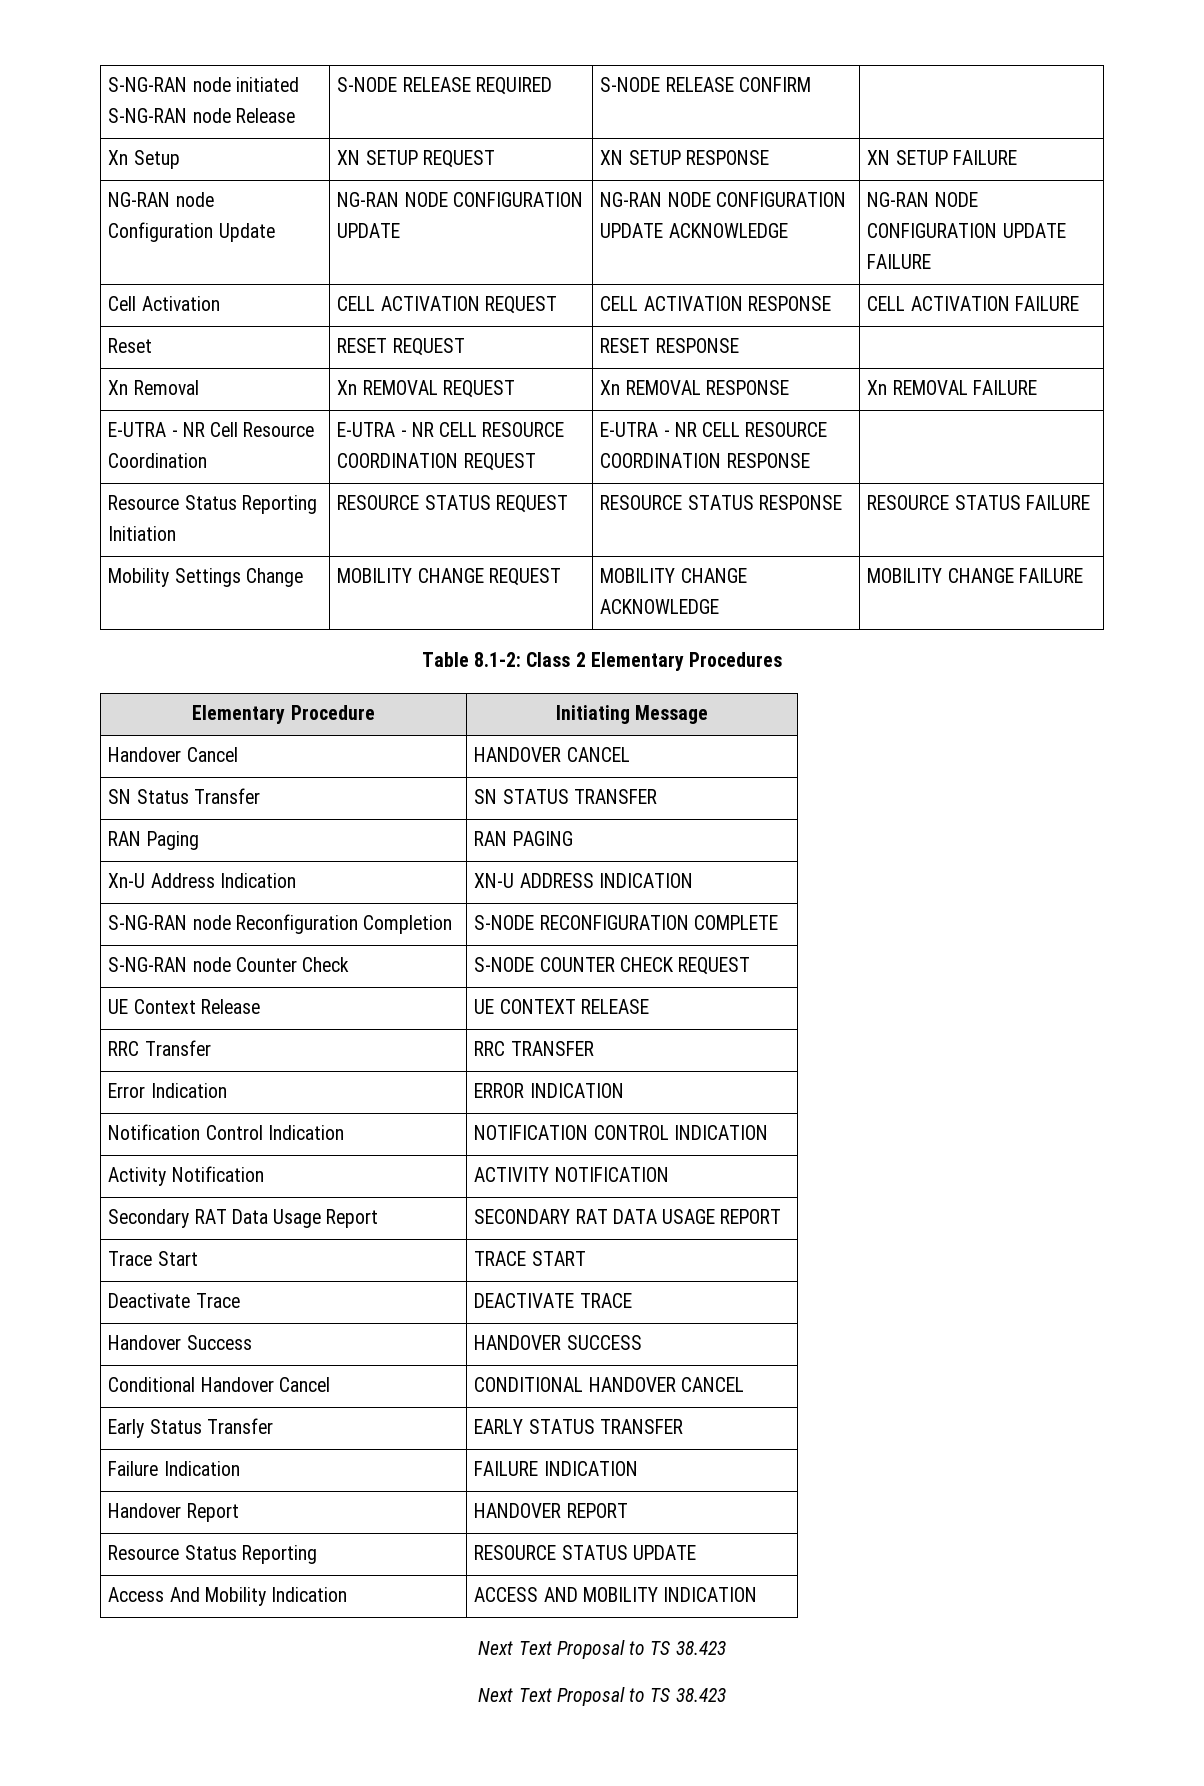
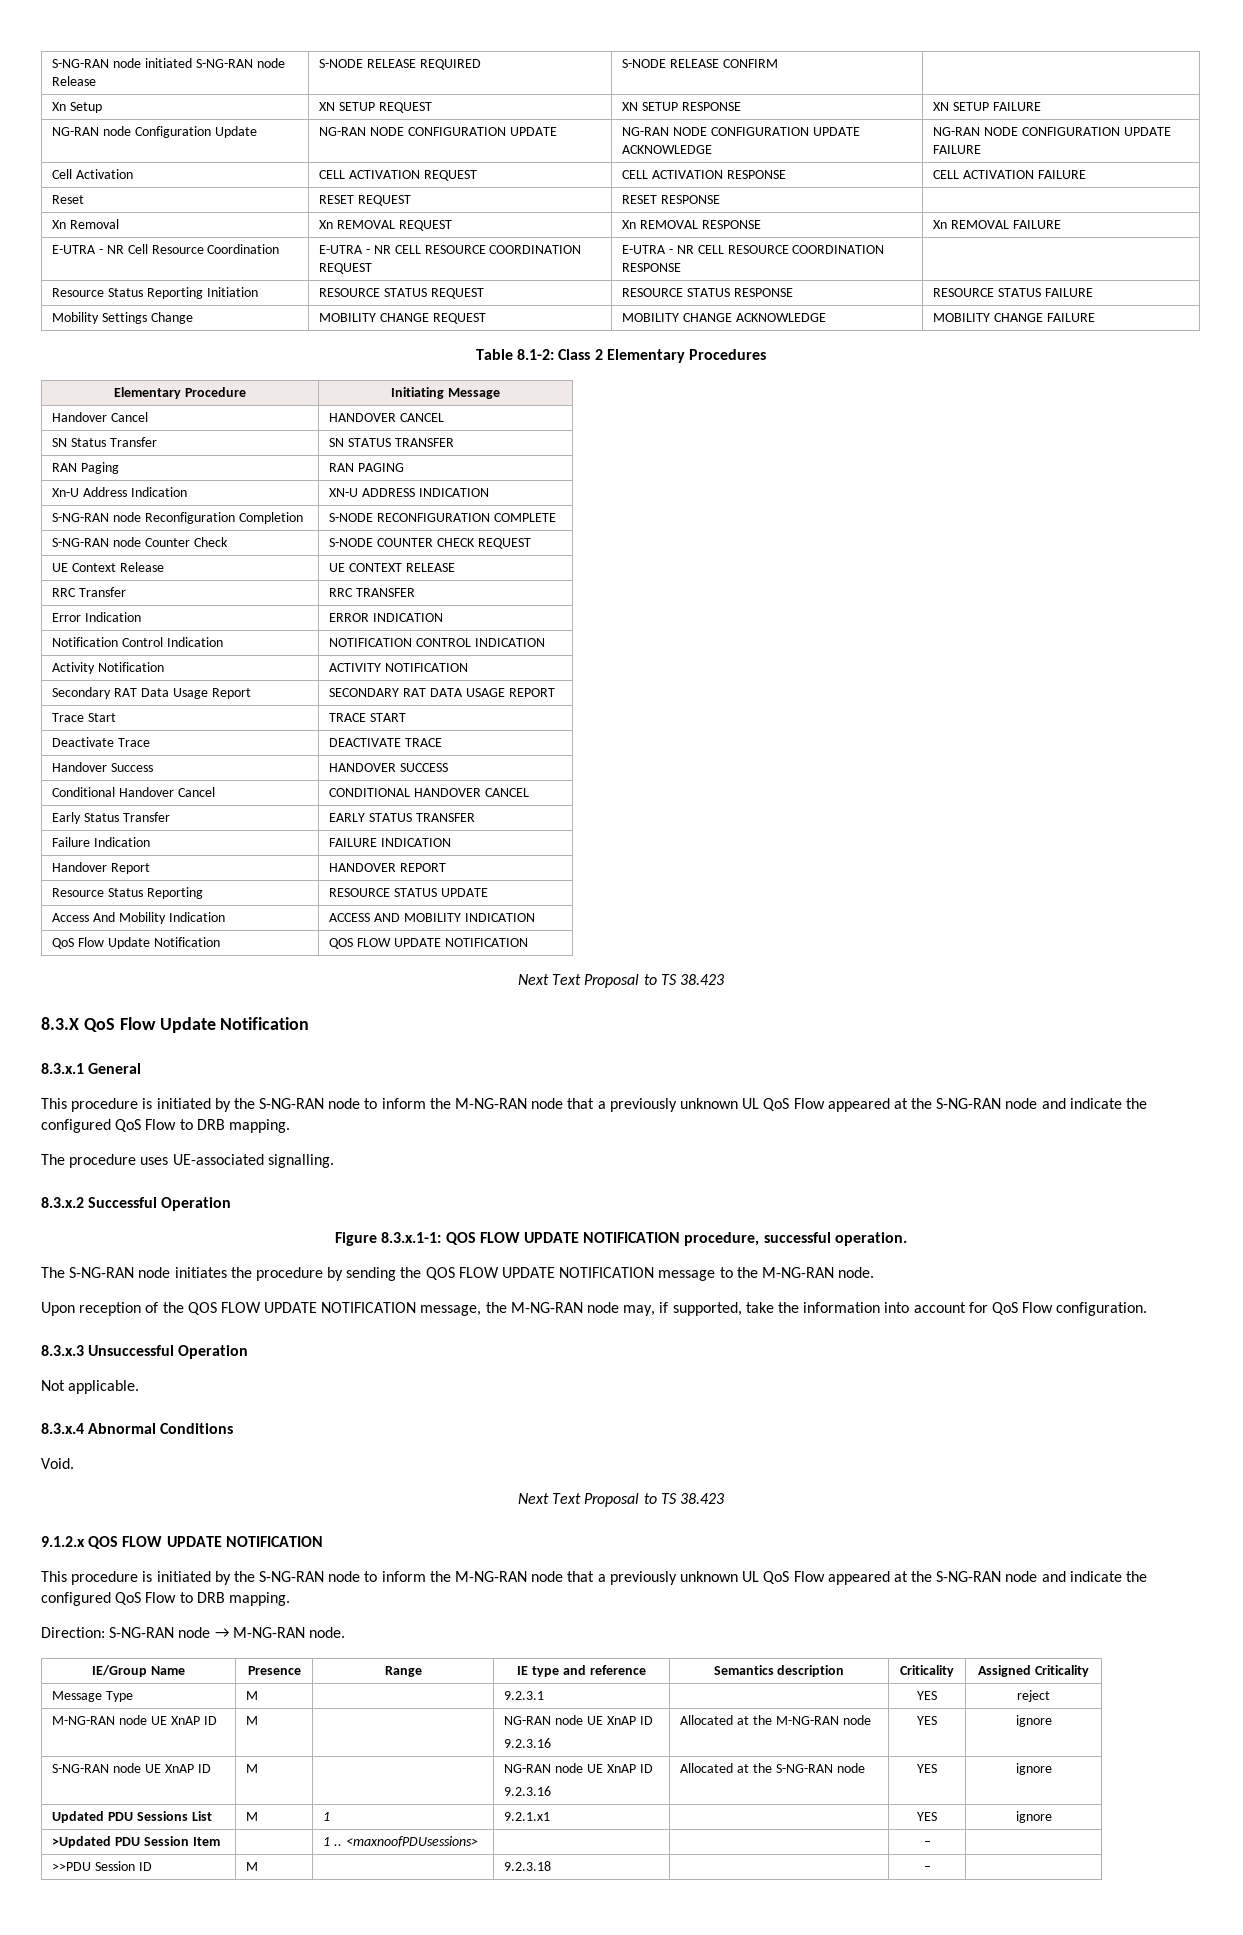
  Access And Mobility Indication | ACCESS AND MOBILITY INDICATION
+ QoS Flow Update Notification | QOS FLOW UPDATE NOTIFICATION
  Next Text Proposal to TS 38.423
+ 8.3.X QoS Flow Update Notification
+ 8.3.x.1 General
+ This procedure is initiated by the S-NG-RAN node to inform the M-NG-RAN node that a previously unknown UL QoS Flow appeared at the S-NG-RAN node and indicate the configured QoS Flow to DRB mapping.
+ The procedure uses UE-associated signalling.
+ 8.3.x.2 Successful Operation
+ Figure 8.3.x.1-1: QOS FLOW UPDATE NOTIFICATION procedure, successful operation.
+ The S-NG-RAN node initiates the procedure by sending the QOS FLOW UPDATE NOTIFICATION message to the M-NG-RAN node.
+ Upon reception of the QOS FLOW UPDATE NOTIFICATION message, the M-NG-RAN node may, if supported, take the information into account for QoS Flow configuration.
+ 8.3.x.3 Unsuccessful Operation
+ Not applicable.
+ 8.3.x.4 Abnormal Conditions
+ Void.
  Next Text Proposal to TS 38.423
+ 9.1.2.x QOS FLOW UPDATE NOTIFICATION
+ This procedure is initiated by the S-NG-RAN node to inform the M-NG-RAN node that a previously unknown UL QoS Flow appeared at the S-NG-RAN node and indicate the configured QoS Flow to DRB mapping.
+ Direction: S-NG-RAN node → M-NG-RAN node.
+ IE/Group Name | Presence | Range | IE type and reference | Semantics description | Criticality | Assigned Criticality
+ Message Type | M | | 9.2.3.1 | | YES | reject
+ M-NG-RAN node UE XnAP ID | M | | NG-RAN node UE XnAP ID
+ 9.2.3.16 | Allocated at the M-NG-RAN node | YES | ignore
+ S-NG-RAN node UE XnAP ID | M | | NG-RAN node UE XnAP ID
+ 9.2.3.16 | Allocated at the S-NG-RAN node | YES | ignore
+ Updated PDU Sessions List | M | 1 | 9.2.1.x1 | | YES | ignore
+ >Updated PDU Session Item | | 1 .. <maxnoofPDUsessions> | | | – |
+ >>PDU Session ID | M | | 9.2.3.18 | | – |

